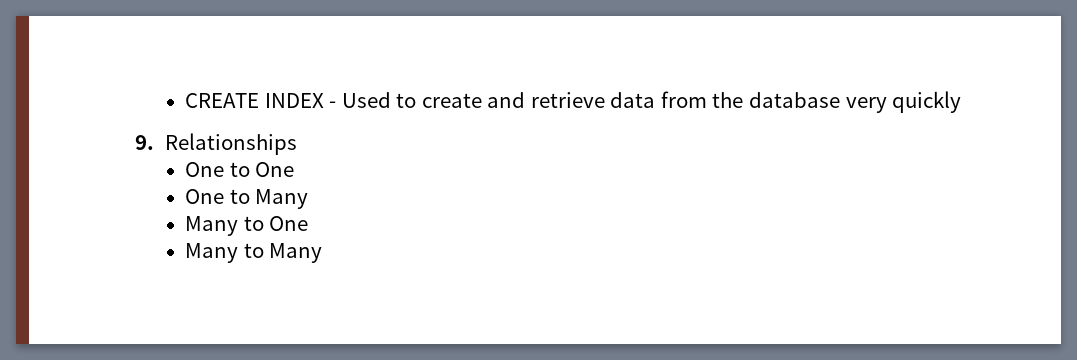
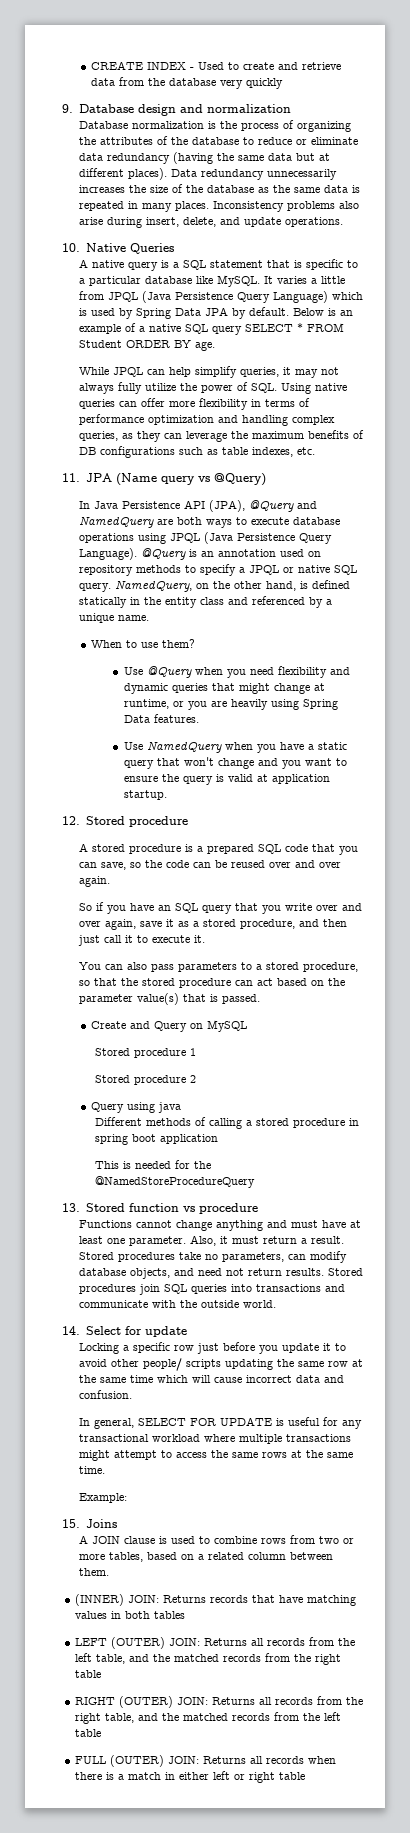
- 9. Relationships
- One to One
- One to Many
- Many to One
- Many to Many
+ 9. Database design and normalization
+ Database normalization is the process of organizing the attributes of the database to reduce or eliminate data redundancy (having the same data but at different places). Data redundancy unnecessarily increases the size of the database as the same data is repeated in many places. Inconsistency problems also arise during insert, delete, and update operations.
+ 10. Native Queries
+ A native query is a SQL statement that is specific to a particular database like MySQL. It varies a little from JPQL (Java Persistence Query Language) which is used by Spring Data JPA by default. Below is an example of a native SQL query SELECT * FROM Student ORDER BY age.
+ While JPQL can help simplify queries, it may not always fully utilize the power of SQL. Using native queries can offer more flexibility in terms of performance optimization and handling complex queries, as they can leverage the maximum benefits of DB configurations such as table indexes, etc.
+ 11. JPA (Name query vs @Query)
+ In Java Persistence API (JPA), @Query and NamedQuery are both ways to execute database operations using JPQL (Java Persistence Query Language). @Query is an annotation used on repository methods to specify a JPQL or native SQL query. NamedQuery, on the other hand, is defined statically in the entity class and referenced by a unique name.
+ When to use them?
+ Use @Query when you need flexibility and dynamic queries that might change at runtime, or you are heavily using Spring Data features.
+ Use NamedQuery when you have a static query that won't change and you want to ensure the query is valid at application startup.
+ 12. Stored procedure
+ A stored procedure is a prepared SQL code that you can save, so the code can be reused over and over again.
+ So if you have an SQL query that you write over and over again, save it as a stored procedure, and then just call it to execute it.
+ You can also pass parameters to a stored procedure, so that the stored procedure can act based on the parameter value(s) that is passed.
+ Create and Query on MySQL
+ Stored procedure 1
+ Stored procedure 2
+ Query using java
+ Different methods of calling a stored procedure in spring boot application
+ This is needed for the @NamedStoreProcedureQuery
+ 13. Stored function vs procedure
+ Functions cannot change anything and must have at least one parameter. Also, it must return a result. Stored procedures take no parameters, can modify database objects, and need not return results. Stored procedures join SQL queries into transactions and communicate with the outside world.
+ 14. Select for update
+ Locking a specific row just before you update it to avoid other people/ scripts updating the same row at the same time which will cause incorrect data and confusion.
+ In general, SELECT FOR UPDATE is useful for any transactional workload where multiple transactions might attempt to access the same rows at the same time.
+ Example:
+ 15. Joins
+ A JOIN clause is used to combine rows from two or more tables, based on a related column between them.
+ (INNER) JOIN: Returns records that have matching values in both tables
+ LEFT (OUTER) JOIN: Returns all records from the left table, and the matched records from the right table
+ RIGHT (OUTER) JOIN: Returns all records from the right table, and the matched records from the left table
+ FULL (OUTER) JOIN: Returns all records when there is a match in either left or right table

